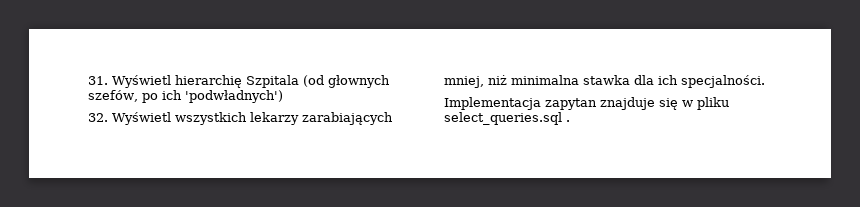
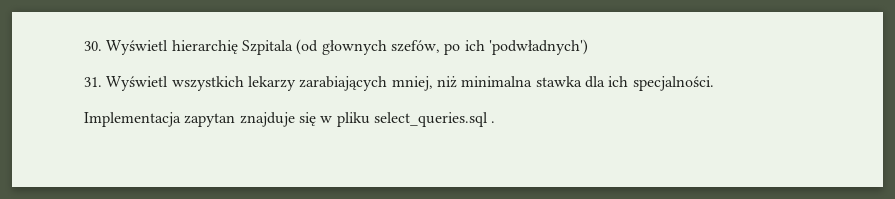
- 31. Wyświetl hierarchię Szpitala (od głownych szefów, po ich 'podwładnych')
+ 30. Wyświetl hierarchię Szpitala (od głownych szefów, po ich 'podwładnych')
- 32. Wyświetl wszystkich lekarzy zarabiających mniej, niż minimalna stawka dla ich specjalności.
+ 31. Wyświetl wszystkich lekarzy zarabiających mniej, niż minimalna stawka dla ich specjalności.

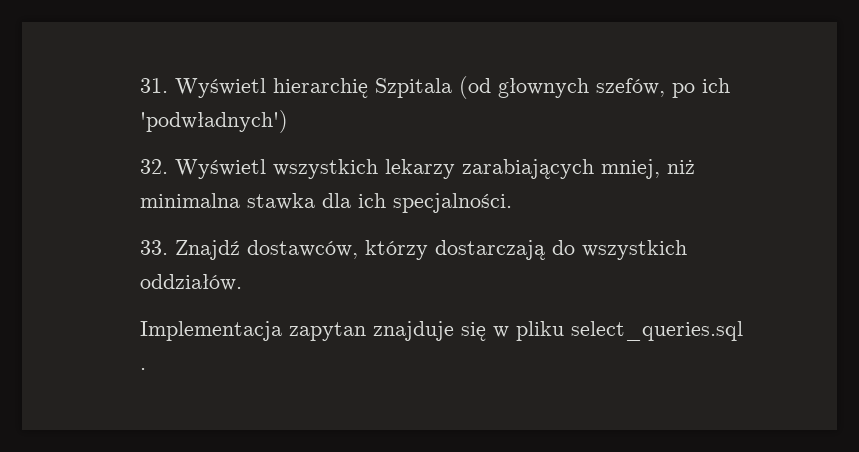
- 30. Wyświetl hierarchię Szpitala (od głownych szefów, po ich 'podwładnych')
+ 31. Wyświetl hierarchię Szpitala (od głownych szefów, po ich 'podwładnych')
- 31. Wyświetl wszystkich lekarzy zarabiających mniej, niż minimalna stawka dla ich specjalności.
+ 32. Wyświetl wszystkich lekarzy zarabiających mniej, niż minimalna stawka dla ich specjalności.
+ 33. Znajdź dostawców, którzy dostarczają do wszystkich oddziałów.

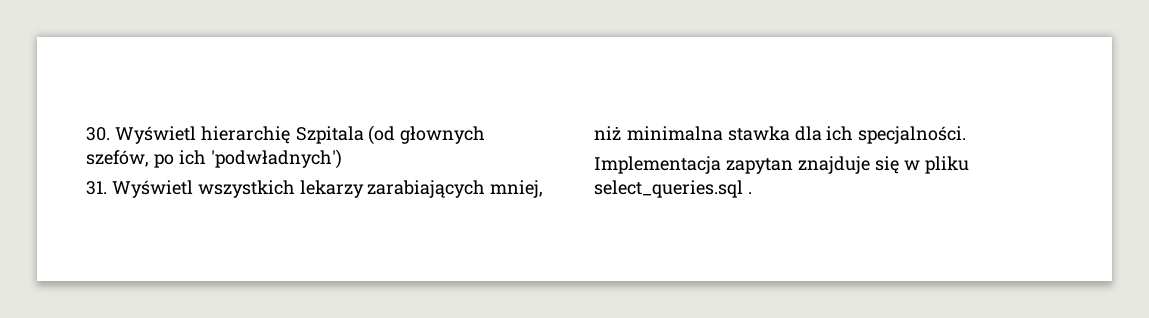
- 31. Wyświetl hierarchię Szpitala (od głownych szefów, po ich 'podwładnych')
+ 30. Wyświetl hierarchię Szpitala (od głownych szefów, po ich 'podwładnych')
- 32. Wyświetl wszystkich lekarzy zarabiających mniej, niż minimalna stawka dla ich specjalności.
+ 31. Wyświetl wszystkich lekarzy zarabiających mniej, niż minimalna stawka dla ich specjalności.
- 33. Znajdź dostawców, którzy dostarczają do wszystkich oddziałów.

